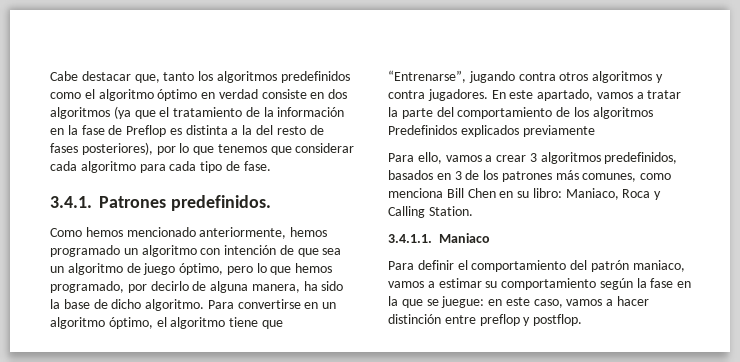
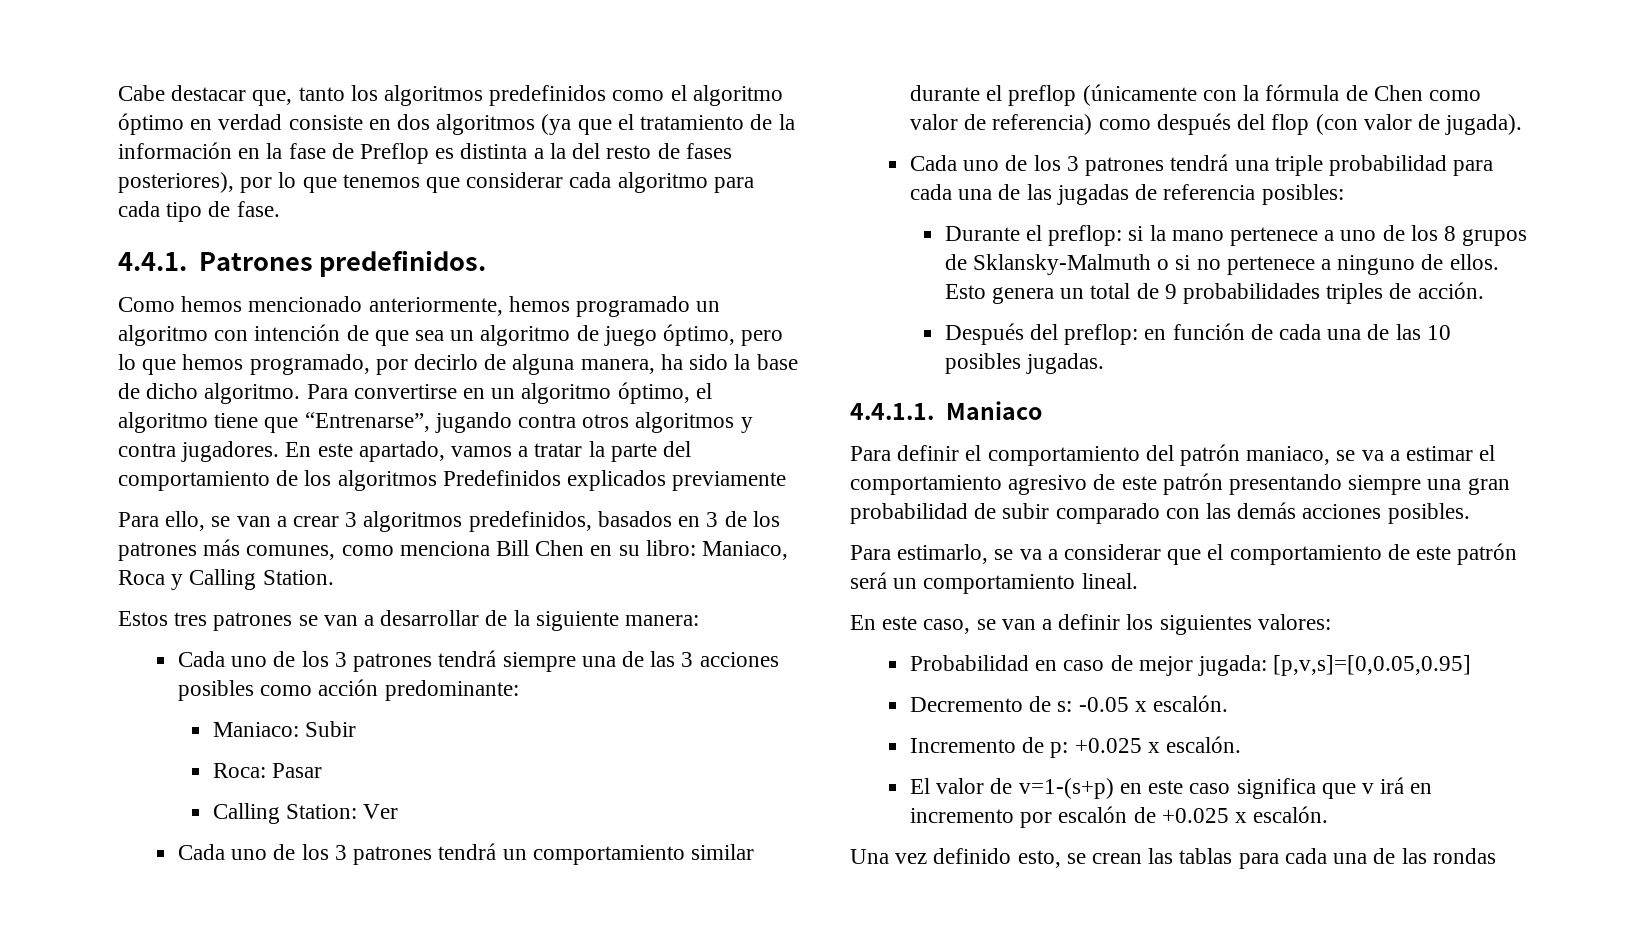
- 3.4.1. Patrones predefinidos.
+ 4.4.1. Patrones predefinidos.
- Para ello, vamos a crear 3 algoritmos predefinidos, basados en 3 de los patrones más comunes, como menciona Bill Chen en su libro: Maniaco, Roca y Calling Station.
+ Para ello, se van a crear 3 algoritmos predefinidos, basados en 3 de los patrones más comunes, como menciona Bill Chen en su libro: Maniaco, Roca y Calling Station.
- 3.4.1.1. Maniaco
+ Estos tres patrones se van a desarrollar de la siguiente manera:
+ Cada uno de los 3 patrones tendrá siempre una de las 3 acciones posibles como acción predominante:
+ Maniaco: Subir
+ Roca: Pasar
+ Calling Station: Ver
+ Cada uno de los 3 patrones tendrá un comportamiento similar durante el preflop (únicamente con la fórmula de Chen como valor de referencia) como después del flop (con valor de jugada).
+ Cada uno de los 3 patrones tendrá una triple probabilidad para cada una de las jugadas de referencia posibles:
+ Durante el preflop: si la mano pertenece a uno de los 8 grupos de Sklansky-Malmuth o si no pertenece a ninguno de ellos. Esto genera un total de 9 probabilidades triples de acción.
+ Después del preflop: en función de cada una de las 10 posibles jugadas.
+ 4.4.1.1. Maniaco
- Para definir el comportamiento del patrón maniaco, vamos a estimar su comportamiento según la fase en la que se juegue: en este caso, vamos a hacer distinción entre preflop y postflop.
+ Para definir el comportamiento del patrón maniaco, se va a estimar el comportamiento agresivo de este patrón presentando siempre una gran probabilidad de subir comparado con las demás acciones posibles.
+ Para estimarlo, se va a considerar que el comportamiento de este patrón será un comportamiento lineal.
+ En este caso, se van a definir los siguientes valores:
+ Probabilidad en caso de mejor jugada: [p,v,s]=[0,0.05,0.95]
+ Decremento de s: -0.05 x escalón.
+ Incremento de p: +0.025 x escalón.
+ El valor de v=1-(s+p) en este caso significa que v irá en incremento por escalón de +0.025 x escalón.
+ Una vez definido esto, se crean las tablas para cada una de las rondas

